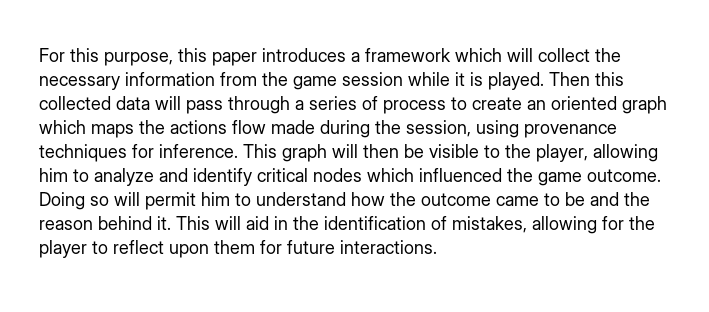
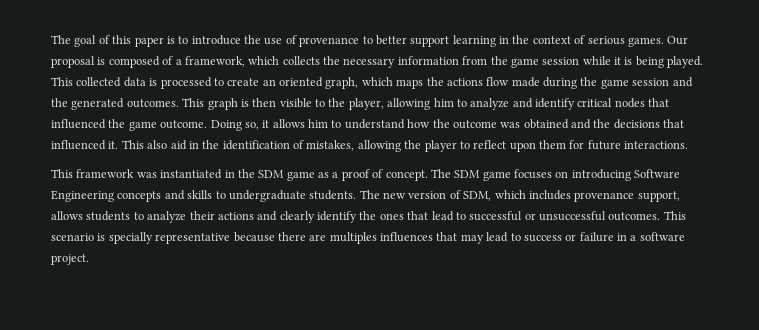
- For this purpose, this paper introduces a framework which will collect the necessary information from the game session while it is played. Then this collected data will pass through a series of process to create an oriented graph which maps the actions flow made during the session, using provenance techniques for inference. This graph will then be visible to the player, allowing him to analyze and identify critical nodes which influenced the game outcome.
+ The goal of this paper is to introduce the use of provenance to better support learning in the context of serious games. Our proposal is composed of a framework, which collects the necessary information from the game session while it is being played. This collected data is processed to create an oriented graph, which maps the actions flow made during the game session and the generated outcomes. This graph is then visible to the player, allowing him to analyze and identify critical nodes that influenced the game outcome.
- Doing so will permit him to understand how the outcome came to be and the reason behind it.
+ Doing so, it allows him to understand how the outcome was obtained and the decisions that influenced it.
- This will aid in the identification of mistakes, allowing for the player to reflect upon them for future interactions.
+ This also aid in the identification of mistakes, allowing the player to reflect upon them for future interactions.
+ This framework was instantiated in the SDM game as a proof of concept. The SDM game focuses on introducing Software Engineering concepts and skills to undergraduate students. The new version of SDM, which includes provenance support, allows students to analyze their actions and clearly identify the ones that lead to successful or unsuccessful outcomes. This scenario is specially representative because there are multiples influences that may lead to success or failure in a software project.

